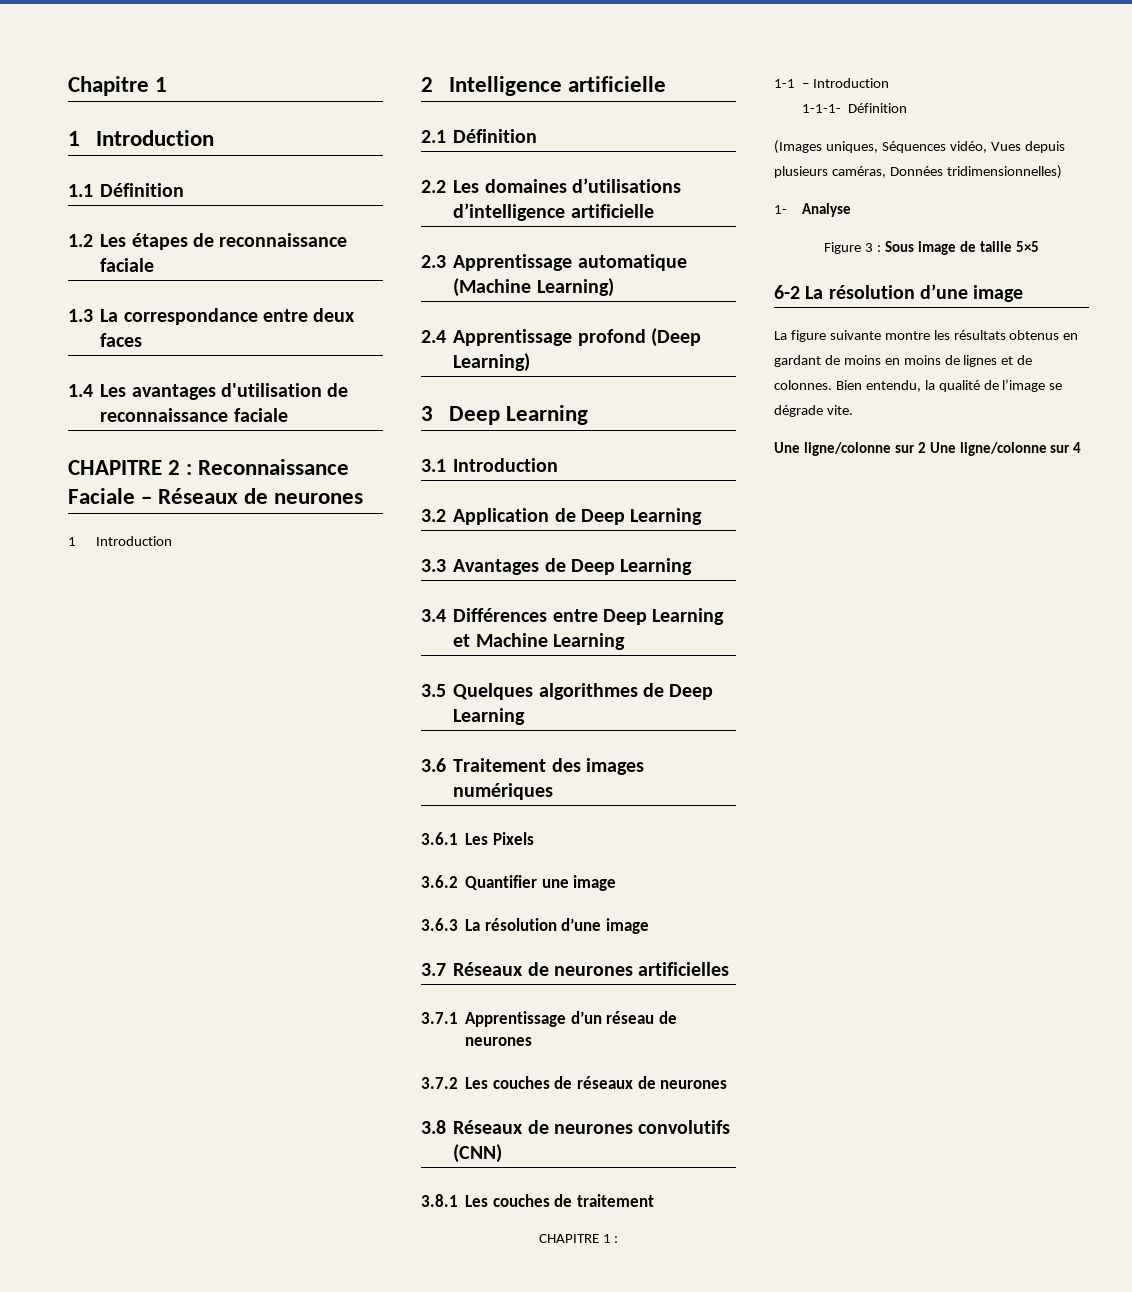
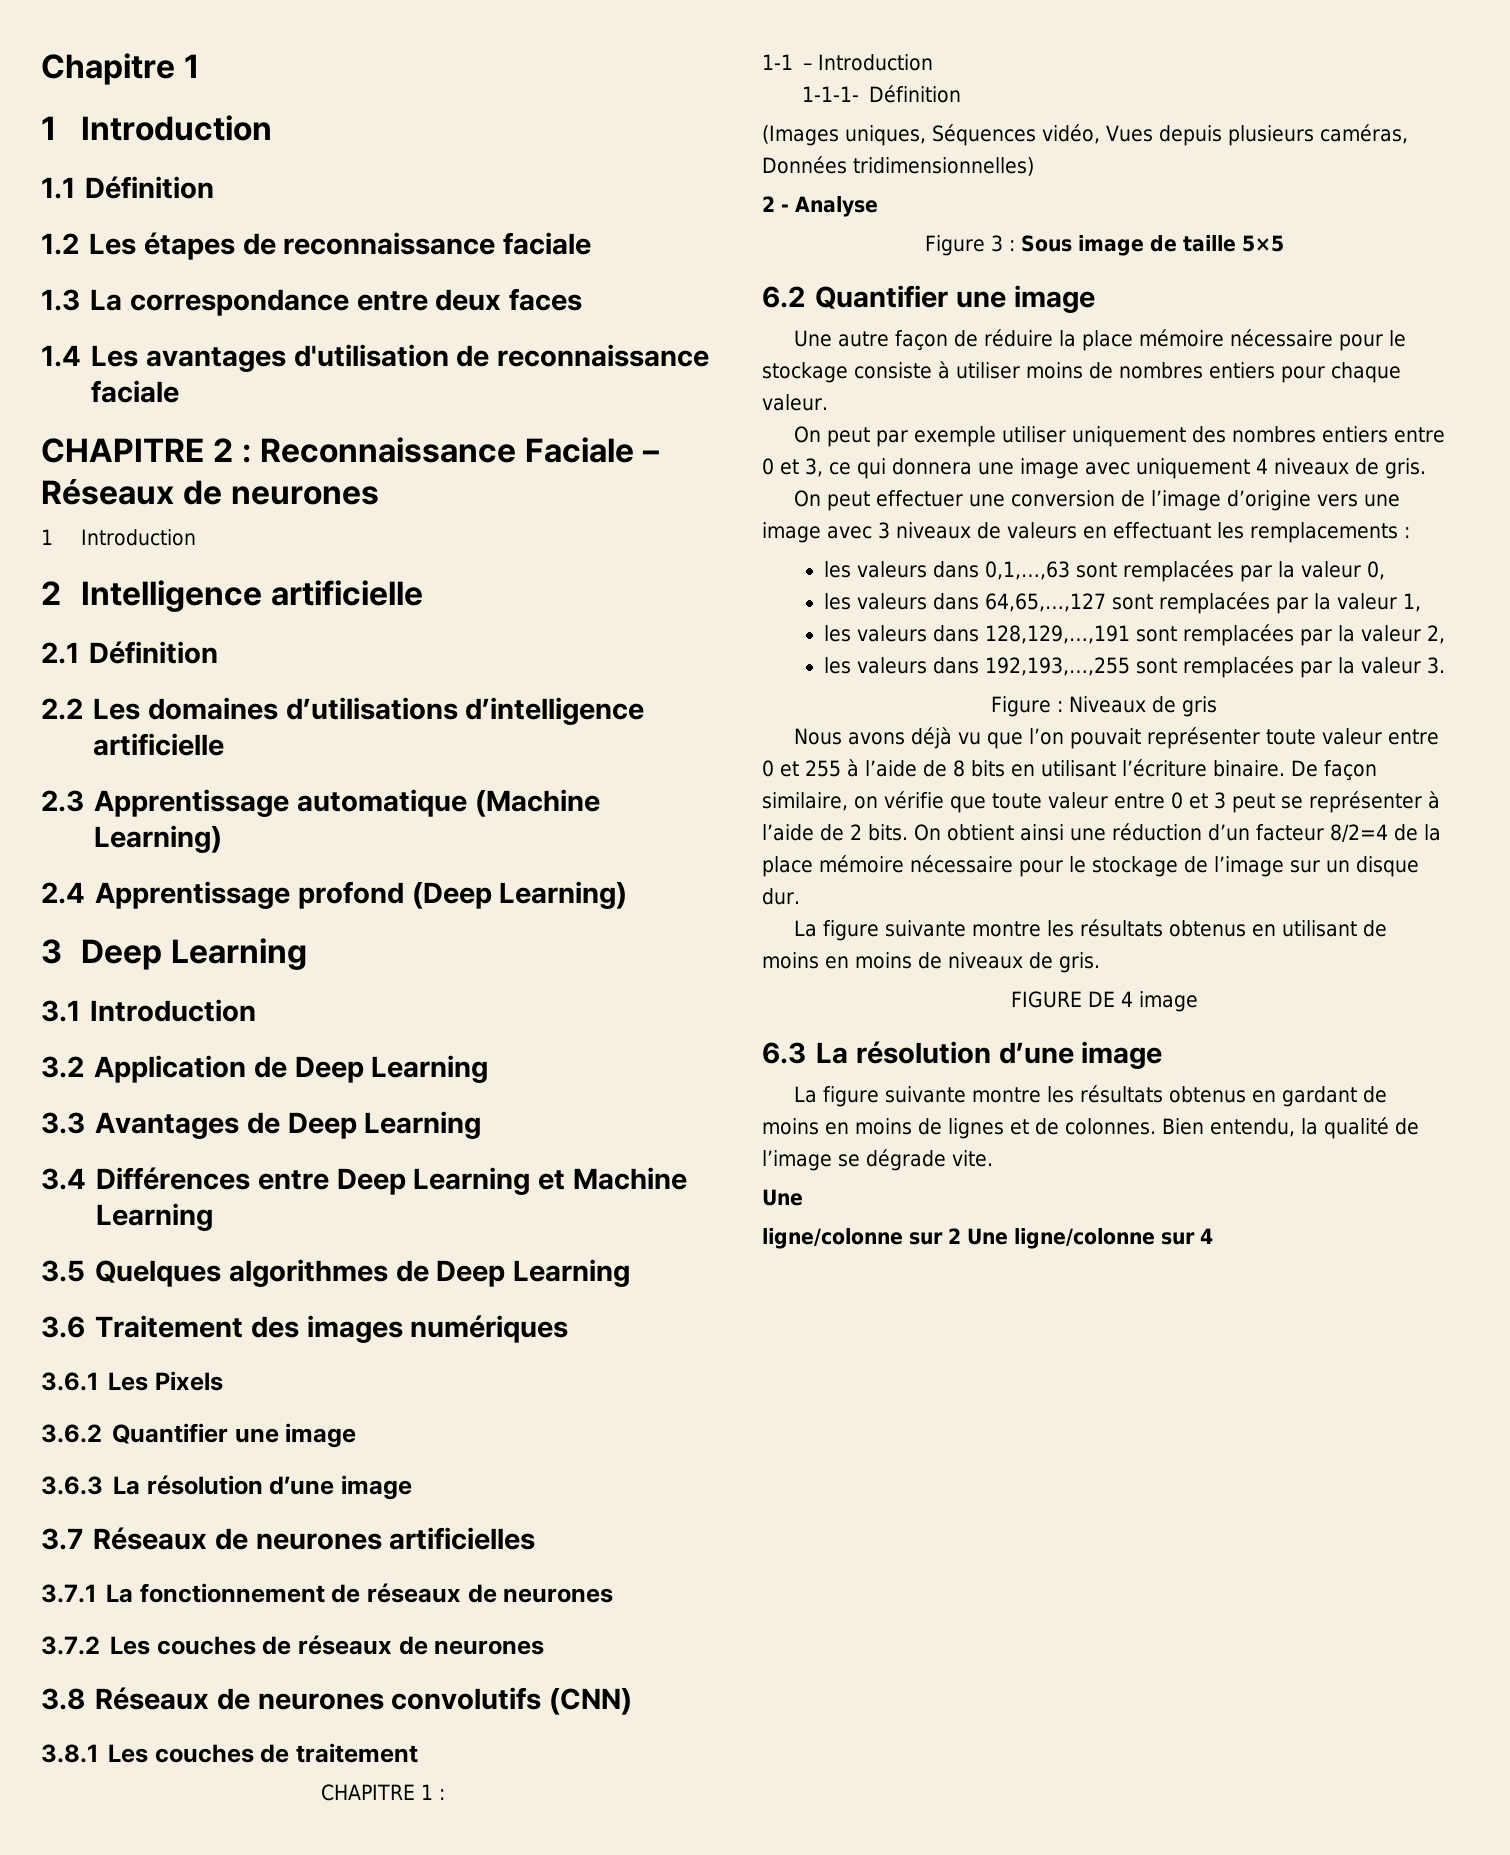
- 3.7.1 Apprentissage d’un réseau de neurones
+ 3.7.1 La fonctionnement de réseaux de neurones
- 1- Analyse
+ 2 - Analyse
- 6-2 La résolution d’une image
+ 6.2 Quantifier une image
+ Une autre façon de réduire la place mémoire nécessaire pour le stockage consiste à utiliser moins de nombres entiers pour chaque valeur.
+ On peut par exemple utiliser uniquement des nombres entiers entre 0 et 3, ce qui donnera une image avec uniquement 4 niveaux de gris.
+ On peut effectuer une conversion de l’image d’origine vers une image avec 3 niveaux de valeurs en effectuant les remplacements :
+ les valeurs dans 0,1,…,63 sont remplacées par la valeur 0,
+ les valeurs dans 64,65,…,127 sont remplacées par la valeur 1,
+ les valeurs dans 128,129,…,191 sont remplacées par la valeur 2,
+ les valeurs dans 192,193,…,255 sont remplacées par la valeur 3.
+ Figure : Niveaux de gris
+ Nous avons déjà vu que l’on pouvait représenter toute valeur entre 0 et 255 à l’aide de 8 bits en utilisant l’écriture binaire. De façon similaire, on vérifie que toute valeur entre 0 et 3 peut se représenter à l’aide de 2 bits. On obtient ainsi une réduction d’un facteur 8/2=4 de la place mémoire nécessaire pour le stockage de l’image sur un disque dur.
+ La figure suivante montre les résultats obtenus en utilisant de moins en moins de niveaux de gris.
+ FIGURE DE 4 image
+ 6.3 La résolution d’une image
  Bien entendu, la qualité de l’image se dégrade vite.
- Une ligne/colonne sur 2 Une ligne/colonne sur 4
+ Une
+ ligne/colonne sur 2 Une ligne/colonne sur 4

